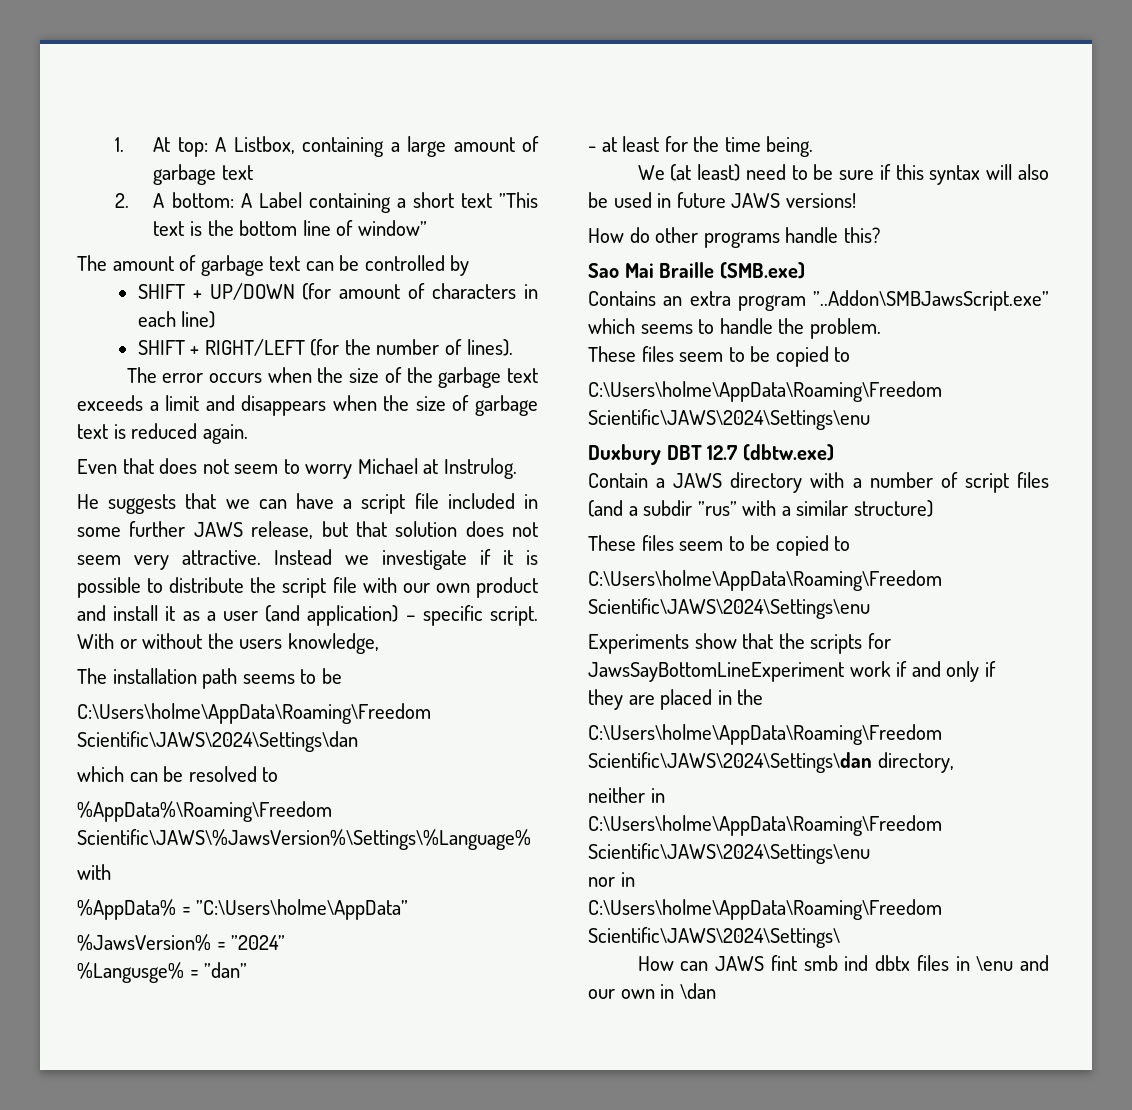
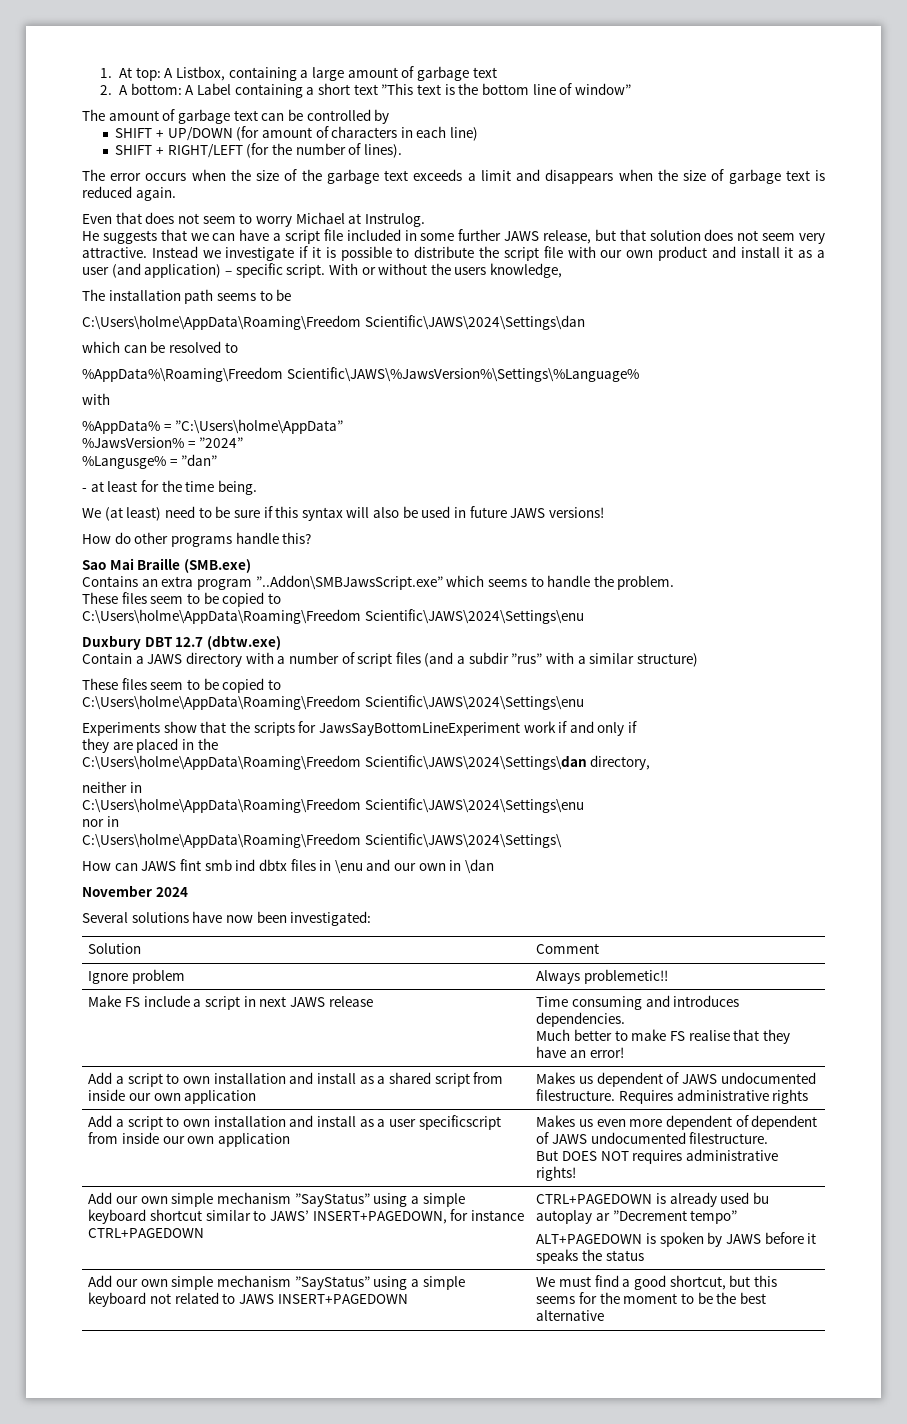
+ November 2024
+ Several solutions have now been investigated:
+ Solution | Comment
+ Ignore problem | Always problemetic!!
+ Make FS include a script in next JAWS release | Time consuming and introduces dependencies.
+ Much better to make FS realise that they have an error!
+ Add a script to own installation and install as a shared script from inside our own application | Makes us dependent of JAWS undocumented filestructure. Requires administrative rights
+ Add a script to own installation and install as a user specificscript from inside our own application | Makes us even more dependent of dependent of JAWS undocumented filestructure.
+ But DOES NOT requires administrative rights!
+ Add our own simple mechanism ”SayStatus” using a simple keyboard shortcut similar to JAWS’ INSERT+PAGEDOWN, for instance CTRL+PAGEDOWN | CTRL+PAGEDOWN is already used bu autoplay ar ”Decrement tempo”
+ ALT+PAGEDOWN is spoken by JAWS before it speaks the status
+ Add our own simple mechanism ”SayStatus” using a simple keyboard not related to JAWS INSERT+PAGEDOWN | We must find a good shortcut, but this seems for the moment to be the best alternative

